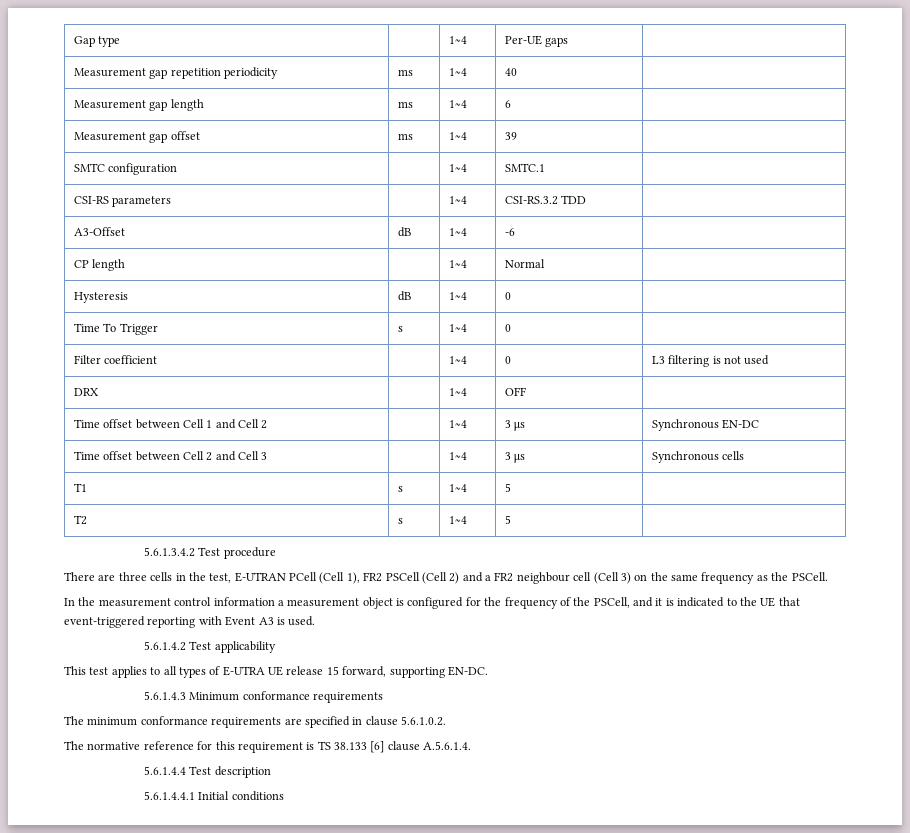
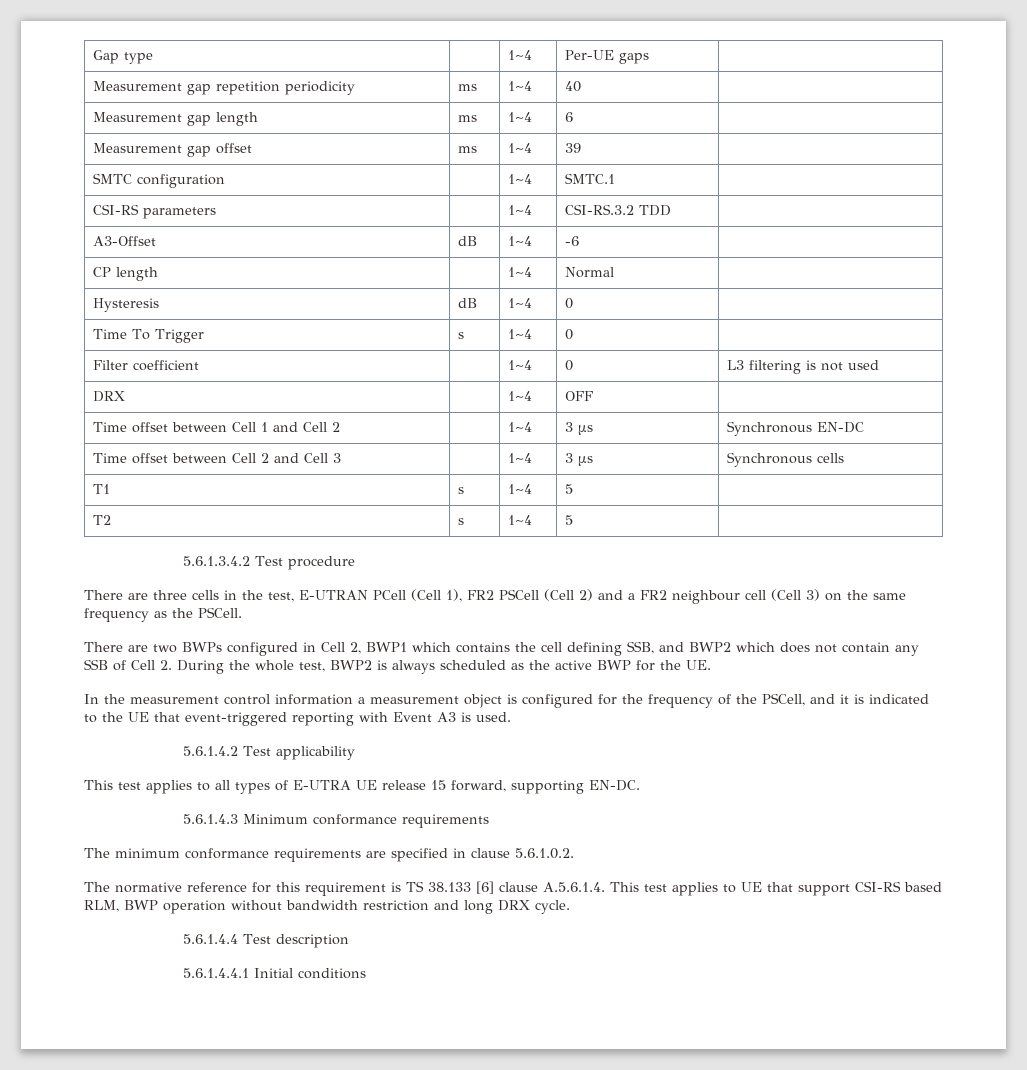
+ There are two BWPs configured in Cell 2, BWP1 which contains the cell defining SSB, and BWP2 which does not contain any SSB of Cell 2. During the whole test, BWP2 is always scheduled as the active BWP for the UE.
- The normative reference for this requirement is TS 38.133 [6] clause A.5.6.1.4.
+ The normative reference for this requirement is TS 38.133 [6] clause A.5.6.1.4. This test applies to UE that support CSI-RS based RLM, BWP operation without bandwidth restriction and long DRX cycle.

